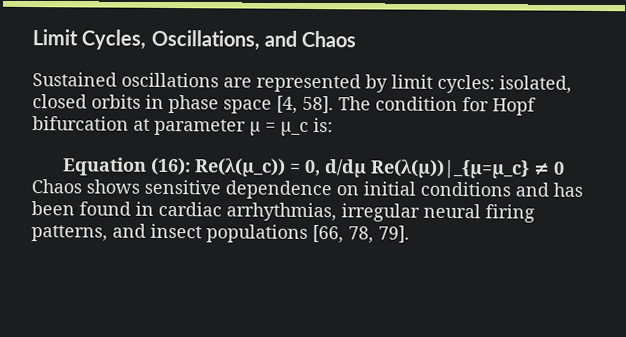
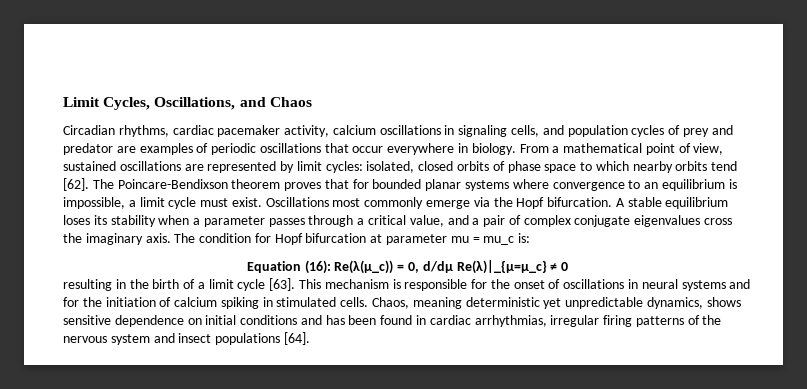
- Sustained oscillations are represented by limit cycles: isolated, closed orbits in phase space [4, 58].
+ Circadian rhythms, cardiac pacemaker activity, calcium oscillations in signaling cells, and population cycles of prey and predator are examples of periodic oscillations that occur everywhere in biology. From a mathematical point of view, sustained oscillations are represented by limit cycles: isolated, closed orbits of phase space to which nearby orbits tend [62]. The Poincare-Bendixson theorem proves that for bounded planar systems where convergence to an equilibrium is impossible, a limit cycle must exist. Oscillations most commonly emerge via the Hopf bifurcation. A stable equilibrium loses its stability when a parameter passes through a critical value, and a pair of complex conjugate eigenvalues cross the imaginary axis.
- The condition for Hopf bifurcation at parameter μ = μ_c is:
+ The condition for Hopf bifurcation at parameter mu = mu_c is:
- Equation (16): Re(λ(μ_c)) = 0, d/dμ Re(λ(μ))|_{μ=μ_c} ≠ 0
+ Equation (16): Re(λ(μ_c)) = 0, d/dμ Re(λ)|_{μ=μ_c} ≠ 0
- Chaos shows sensitive dependence on initial conditions and has been found in cardiac arrhythmias, irregular neural firing patterns, and insect populations [66, 78, 79].
+ resulting in the birth of a limit cycle [63]. This mechanism is responsible for the onset of oscillations in neural systems and for the initiation of calcium spiking in stimulated cells. Chaos, meaning deterministic yet unpredictable dynamics, shows sensitive dependence on initial conditions and has been found in cardiac arrhythmias, irregular firing patterns of the nervous system and insect populations [64].

